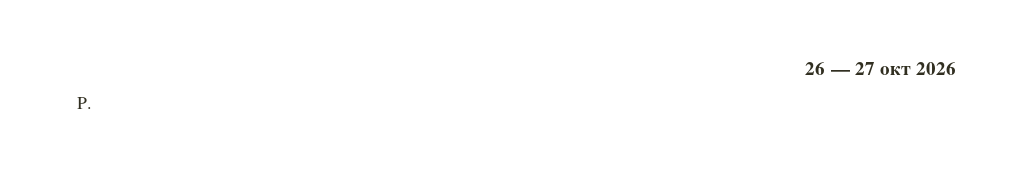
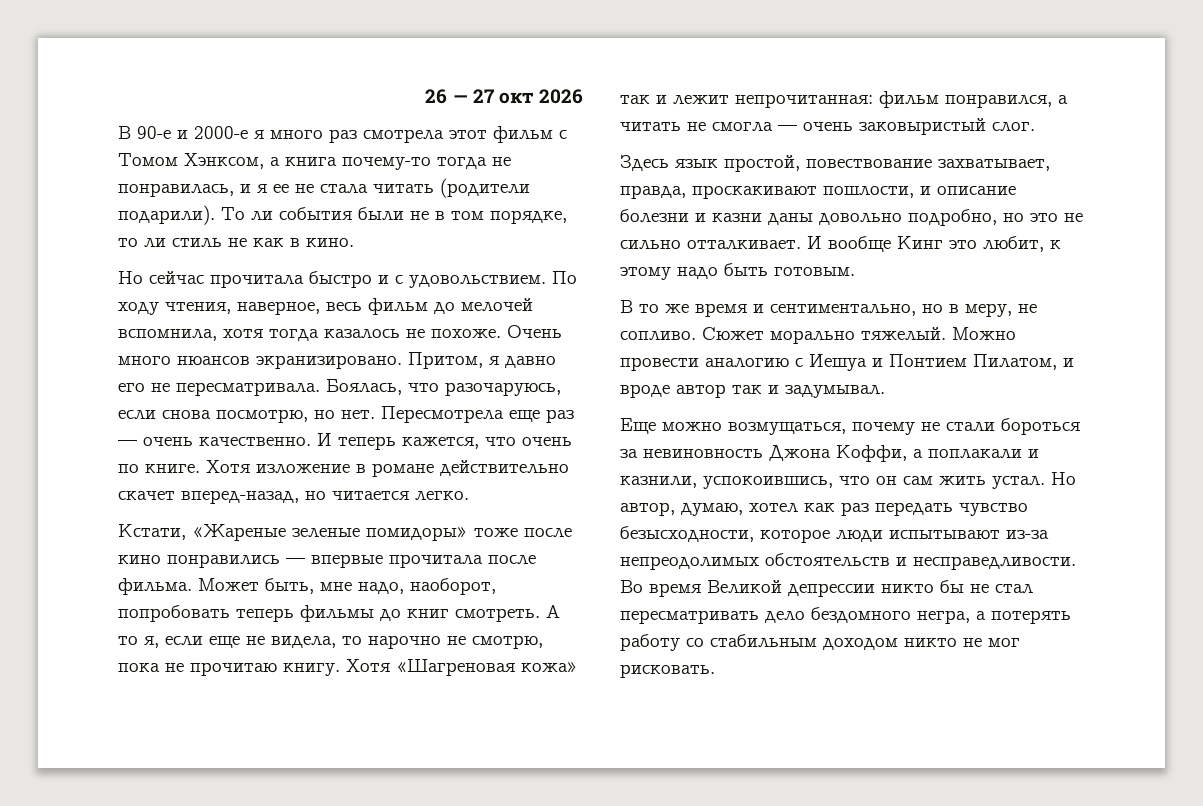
- Р.
+ В 90-е и 2000-е я много раз смотрела этот фильм с Томом Хэнксом, а книга почему-то тогда не понравилась, и я ее не стала читать (родители подарили). То ли события были не в том порядке, то ли стиль не как в кино.
+ Но сейчас прочитала быстро и с удовольствием. По ходу чтения, наверное, весь фильм до мелочей вспомнила, хотя тогда казалось не похоже. Очень много нюансов экранизировано. Притом, я давно его не пересматривала. Боялась, что разочаруюсь, если снова посмотрю, но нет. Пересмотрела еще раз — очень качественно. И теперь кажется, что очень по книге. Хотя изложение в романе действительно скачет вперед-назад, но читается легко.
+ Кстати, «Жареные зеленые помидоры» тоже после кино понравились — впервые прочитала после фильма. Может быть, мне надо, наоборот, попробовать теперь фильмы до книг смотреть. А то я, если еще не видела, то нарочно не смотрю, пока не прочитаю книгу. Хотя «Шагреновая кожа» так и лежит непрочитанная: фильм понравился, а читать не смогла — очень заковыристый слог.
+ Здесь язык простой, повествование захватывает, правда, проскакивают пошлости, и описание болезни и казни даны довольно подробно, но это не сильно отталкивает. И вообще Кинг это любит, к этому надо быть готовым.
+ В то же время и сентиментально, но в меру, не сопливо. Сюжет морально тяжелый. Можно провести аналогию с Иешуа и Понтием Пилатом, и вроде автор так и задумывал.
+ Еще можно возмущаться, почему не стали бороться за невиновность Джона Коффи, а поплакали и казнили, успокоившись, что он сам жить устал. Но автор, думаю, хотел как раз передать чувство безысходности, которое люди испытывают из-за непреодолимых обстоятельств и несправедливости. Во время Великой депрессии никто бы не стал пересматривать дело бездомного негра, а потерять работу со стабильным доходом никто не мог рисковать.

